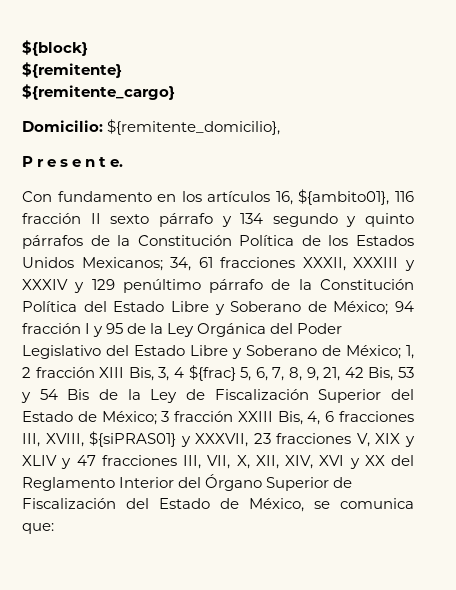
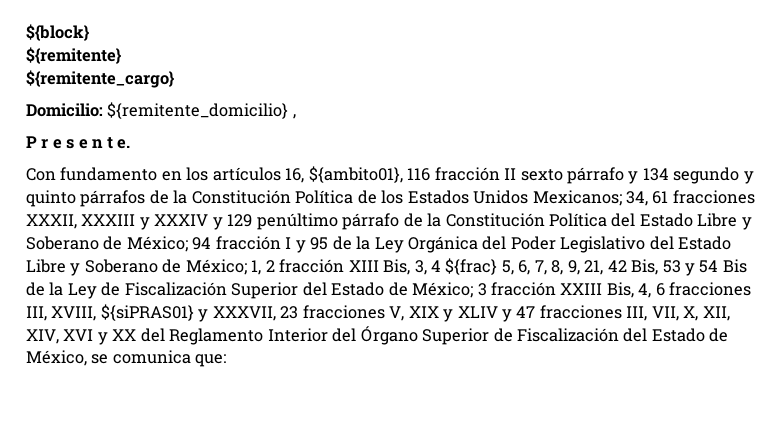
- Domicilio: ${remitente_domicilio},
+ Domicilio: ${remitente_domicilio} ,

